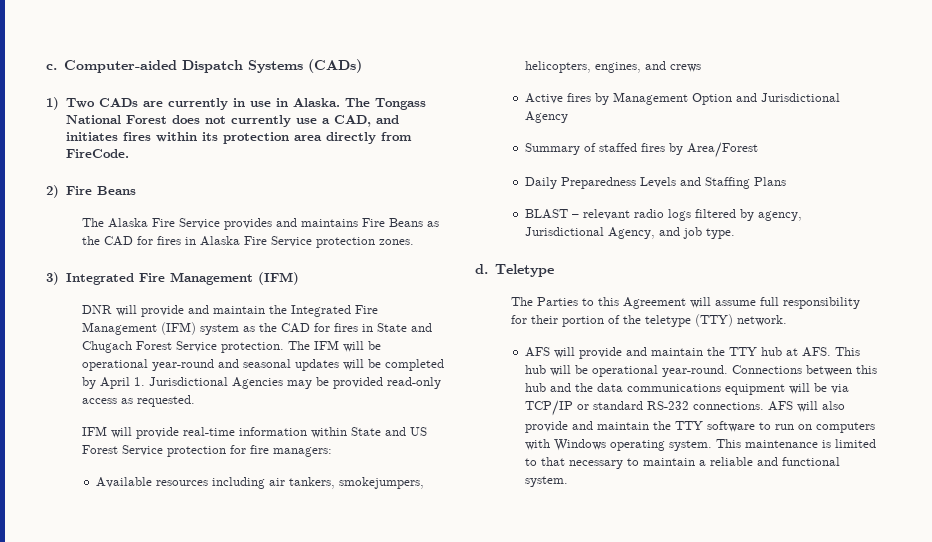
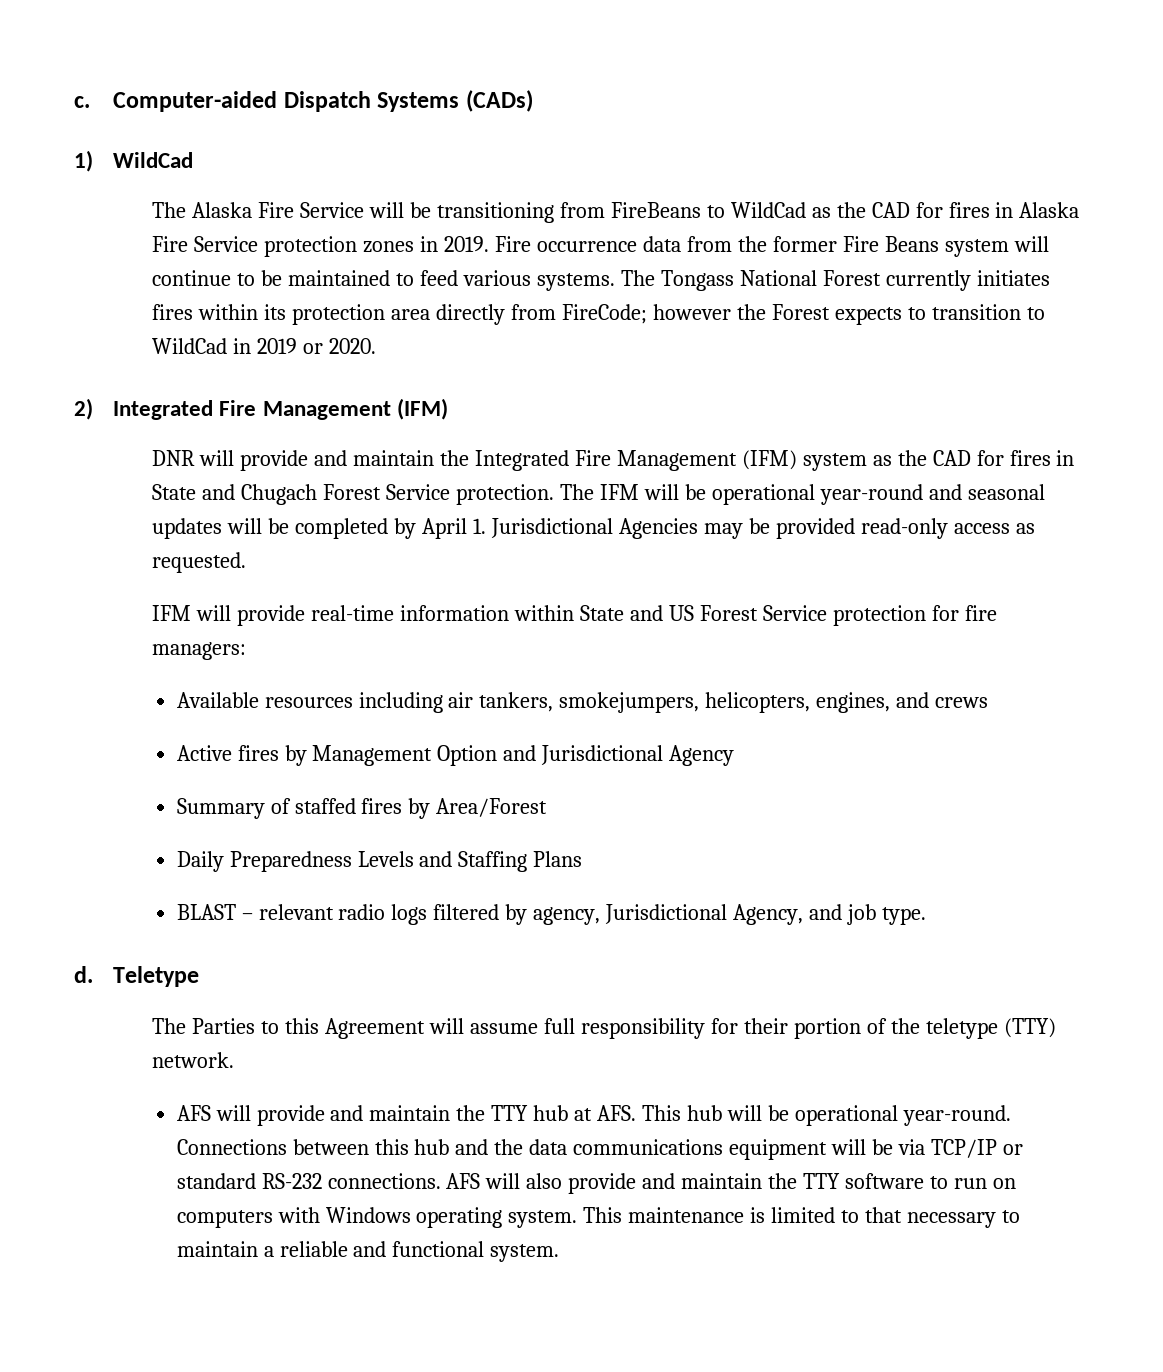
- 1) Two CADs are currently in use in Alaska. The Tongass National Forest does not currently use a CAD, and initiates fires within its protection area directly from FireCode.
- 2) Fire Beans
- The Alaska Fire Service provides and maintains Fire Beans as the CAD for fires in Alaska Fire Service protection zones.
- 3) Integrated Fire Management (IFM)
+ 1) WildCad
+ The Alaska Fire Service will be transitioning from FireBeans to WildCad as the CAD for fires in Alaska Fire Service protection zones in 2019. Fire occurrence data from the former Fire Beans system will continue to be maintained to feed various systems. The Tongass National Forest currently initiates fires within its protection area directly from FireCode; however the Forest expects to transition to WildCad in 2019 or 2020.
+ 2) Integrated Fire Management (IFM)

